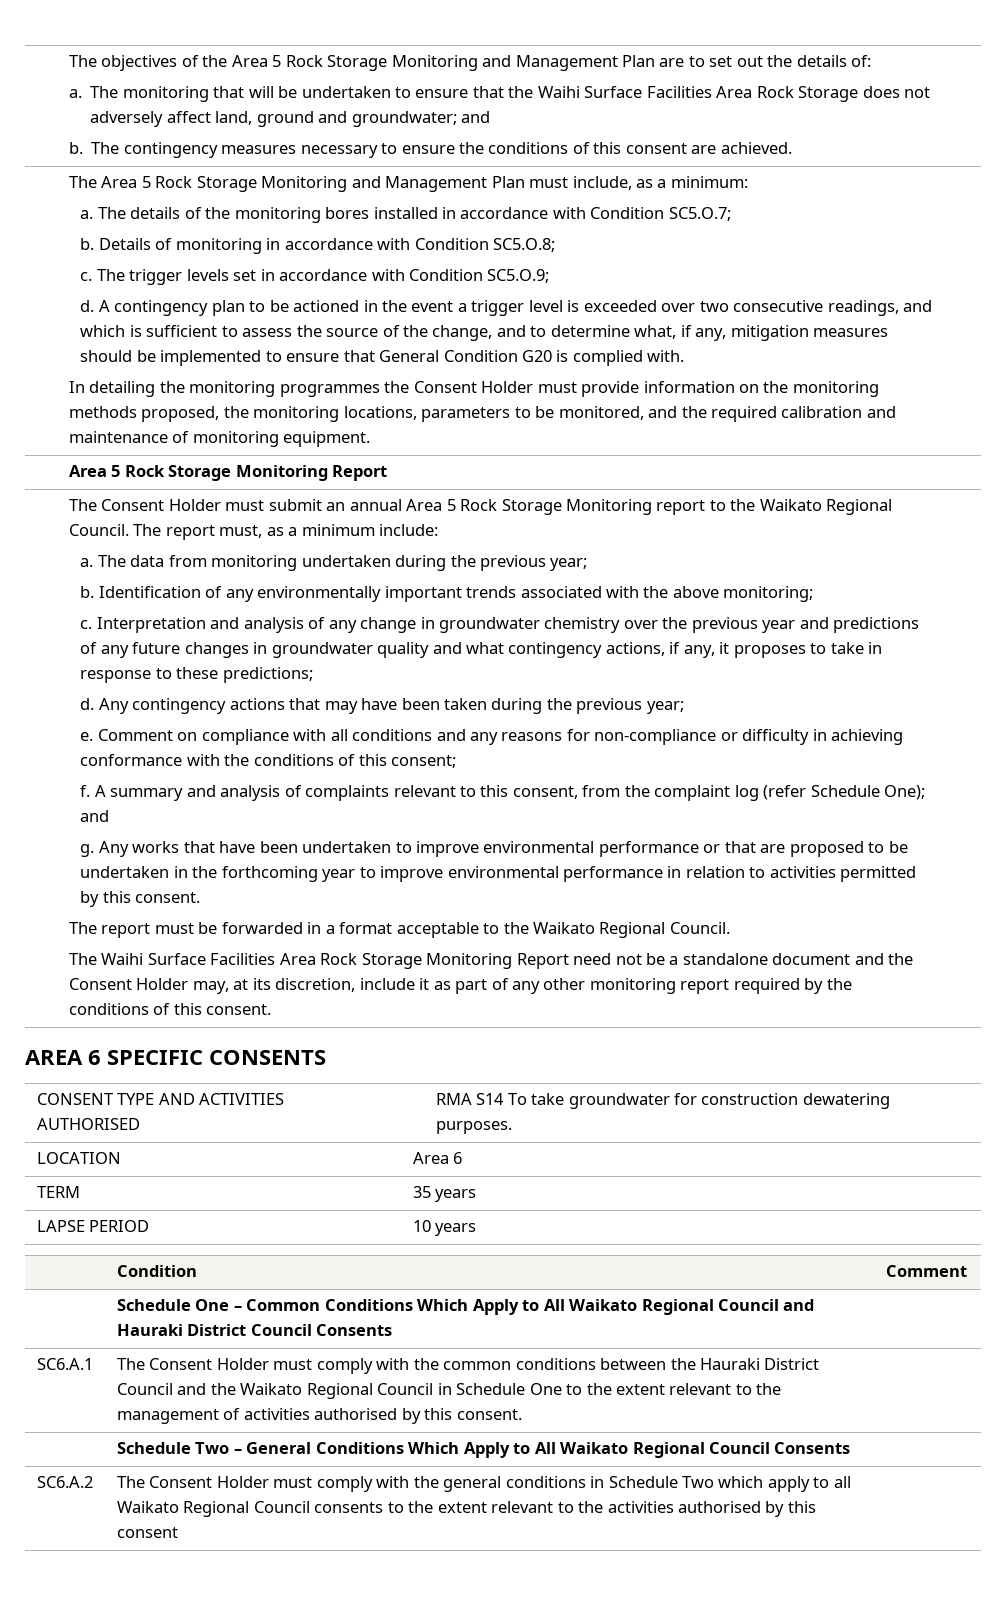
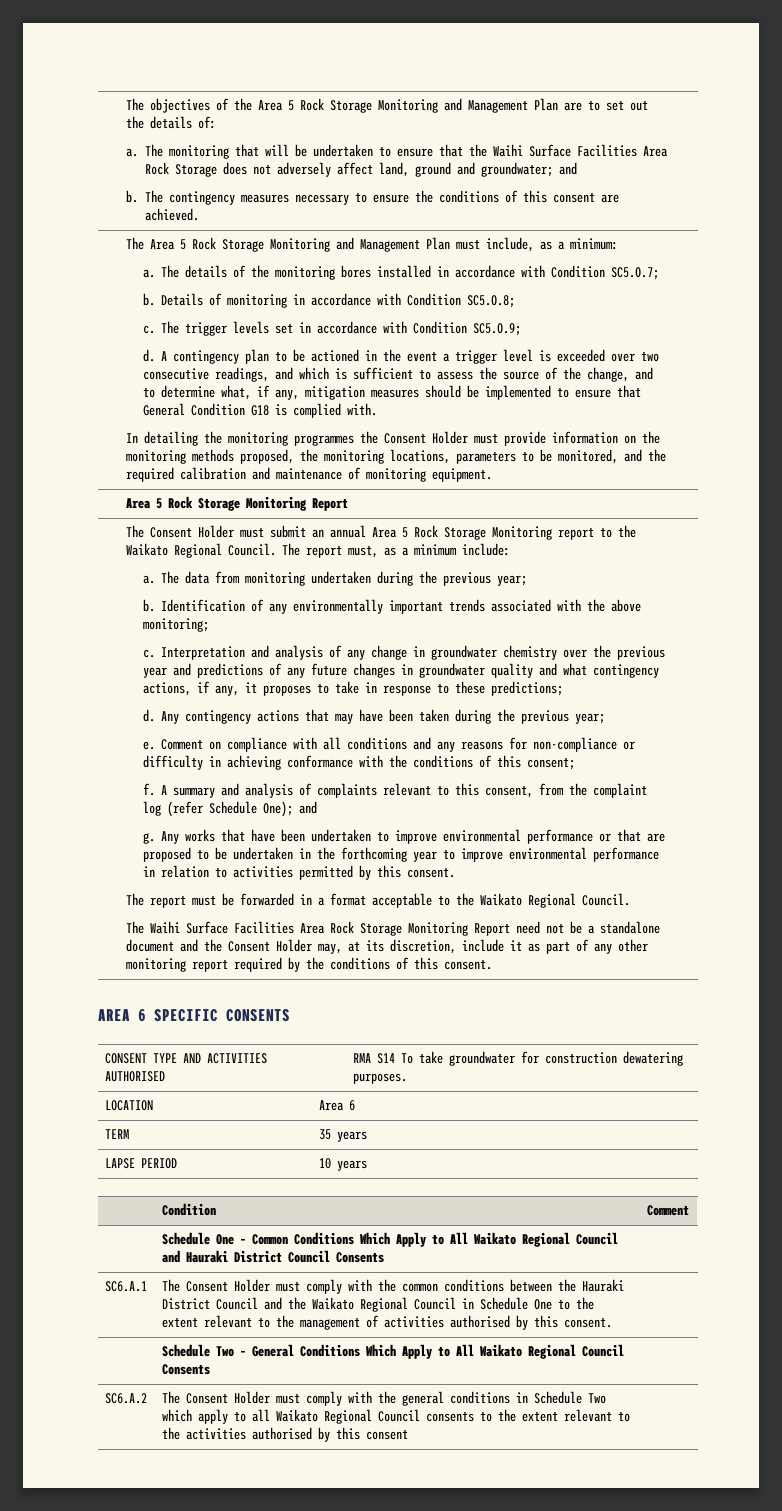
- A contingency plan to be actioned in the event a trigger level is exceeded over two consecutive readings, and which is sufficient to assess the source of the change, and to determine what, if any, mitigation measures should be implemented to ensure that General Condition G20 is complied with.
+ A contingency plan to be actioned in the event a trigger level is exceeded over two consecutive readings, and which is sufficient to assess the source of the change, and to determine what, if any, mitigation measures should be implemented to ensure that General Condition G18 is complied with.

